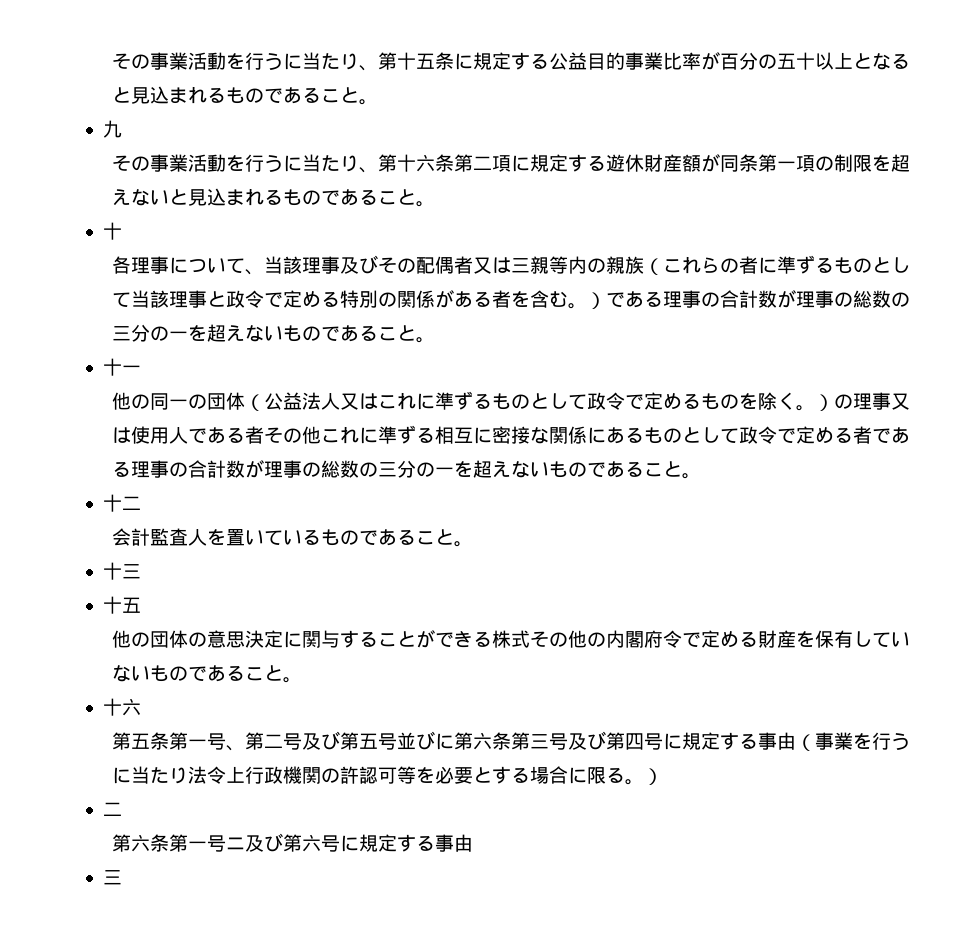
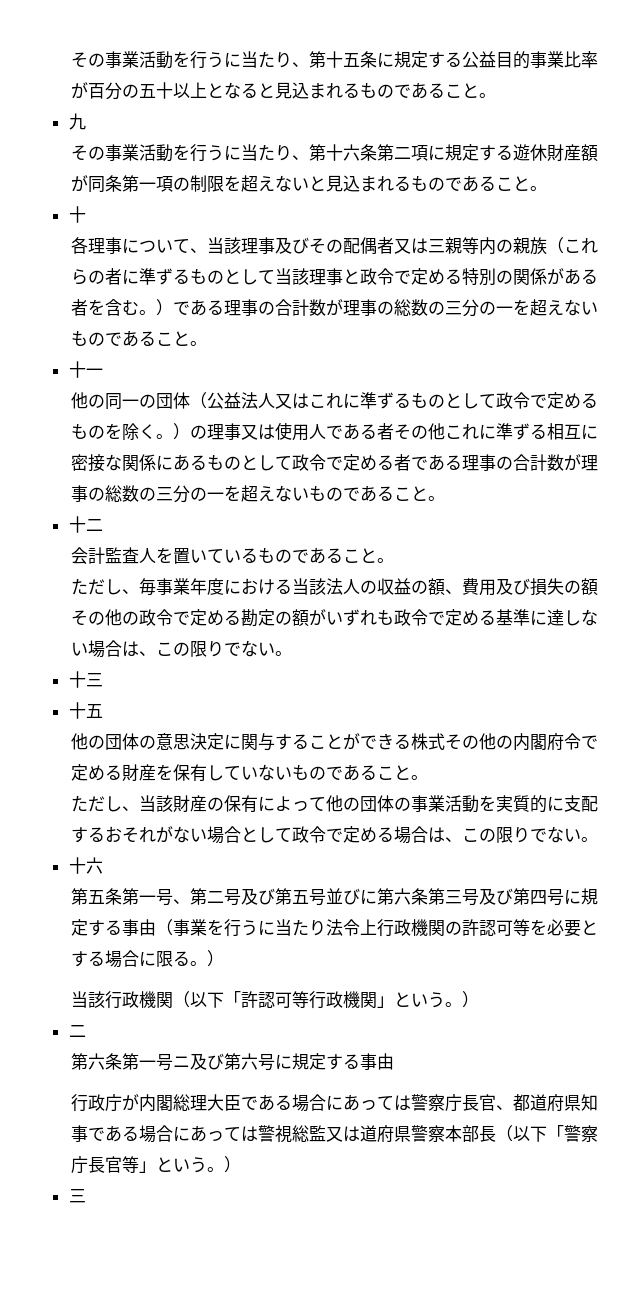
+ ただし、毎事業年度における当該法人の収益の額、費用及び損失の額その他の政令で定める勘定の額がいずれも政令で定める基準に達しない場合は、この限りでない。
+ ただし、当該財産の保有によって他の団体の事業活動を実質的に支配するおそれがない場合として政令で定める場合は、この限りでない。
+ 当該行政機関（以下「許認可等行政機関」という。）
+ 行政庁が内閣総理大臣である場合にあっては警察庁長官、都道府県知事である場合にあっては警視総監又は道府県警察本部長（以下「警察庁長官等」という。）

